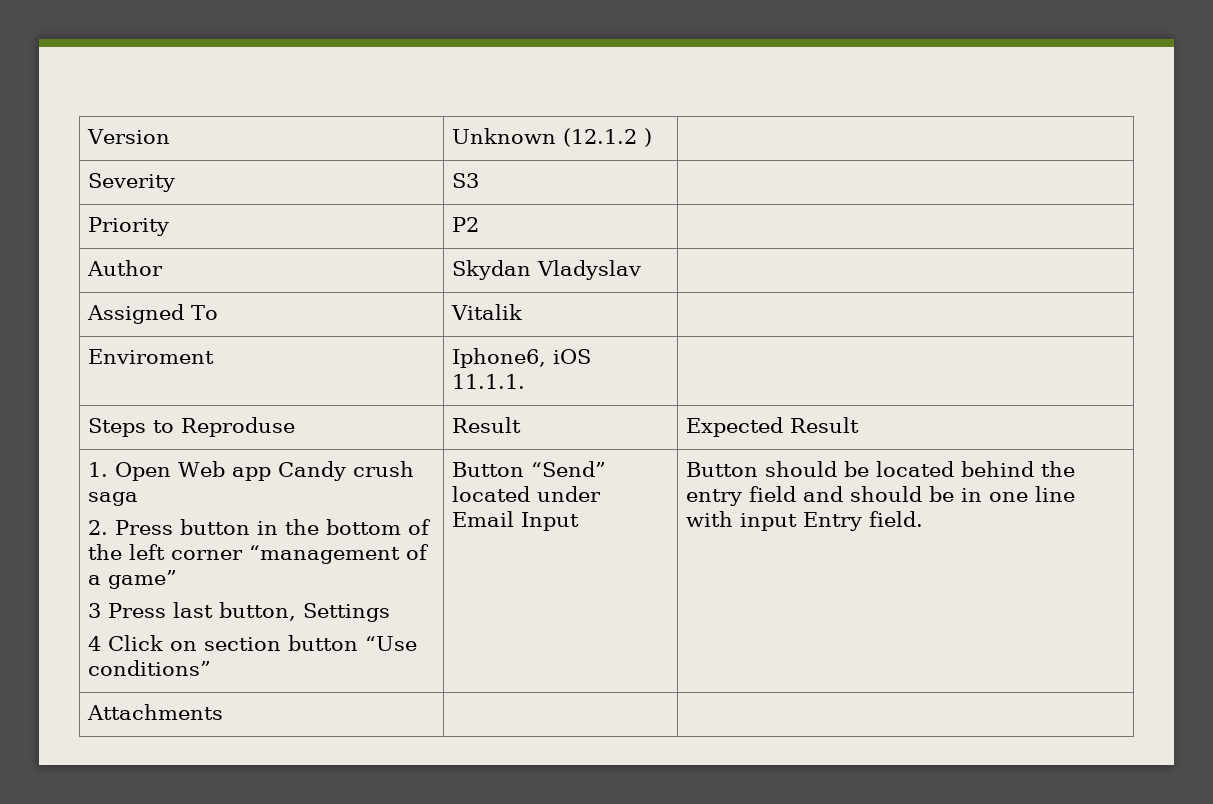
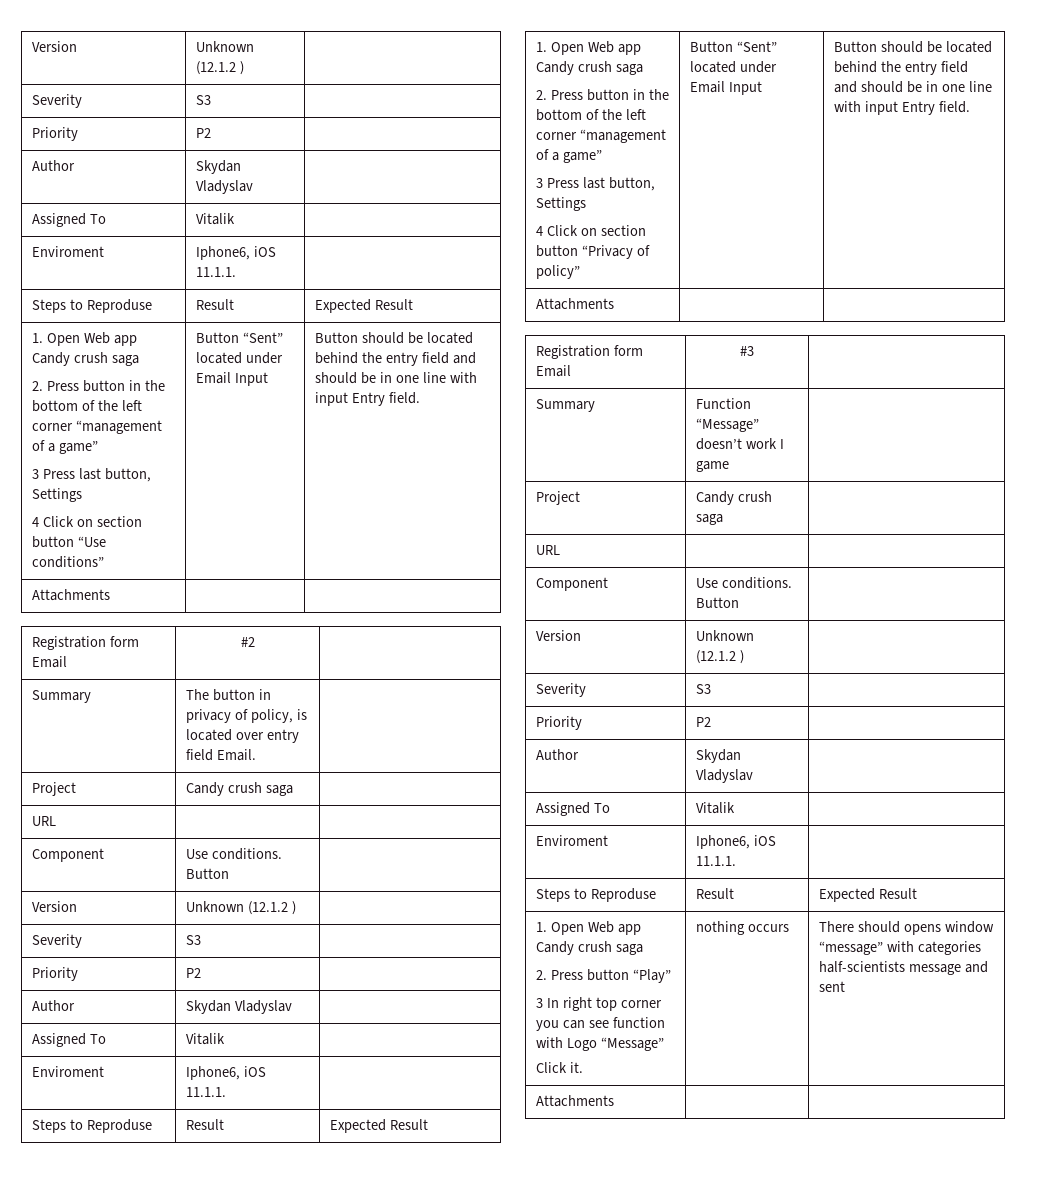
- 4 Click on section button “Use conditions” | Button “Send” located under Email Input
+ 4 Click on section button “Use conditions” | Button “Sent” located under Email Input
+ Registration form Email | #2 |
+ Summary | The button in privacy of policy, is located over entry field Email. |
+ Project | Candy crush saga |
+ URL | |
+ Component | Use conditions. Button |
+ Version | Unknown (12.1.2 ) |
+ Severity | S3 |
+ Priority | P2 |
+ Author | Skydan Vladyslav |
+ Assigned To | Vitalik |
+ Enviroment | Iphone6, iOS 11.1.1. |
+ Steps to Reproduse | Result | Expected Result
+ 1. Open Web app Candy crush saga
+ 2. Press button in the bottom of the left corner “management of a game”
+ 3 Press last button, Settings
+ 4 Click on section button “Privacy of policy” | Button “Sent” located under Email Input | Button should be located behind the entry field and should be in one line with input Entry field.
+ Attachments | |
+ Registration form Email | #3 |
+ Summary | Function “Message” doesn’t work I game |
+ Project | Candy crush saga |
+ URL | |
+ Component | Use conditions. Button |
+ Version | Unknown (12.1.2 ) |
+ Severity | S3 |
+ Priority | P2 |
+ Author | Skydan Vladyslav |
+ Assigned To | Vitalik |
+ Enviroment | Iphone6, iOS 11.1.1. |
+ Steps to Reproduse | Result | Expected Result
+ 1. Open Web app Candy crush saga
+ 2. Press button “Play”
+ 3 In right top corner you can see function with Logo “Message”
+ Click it. | nothing occurs | There should opens window “message” with categories half-scientists message and sent
+ Attachments | |

